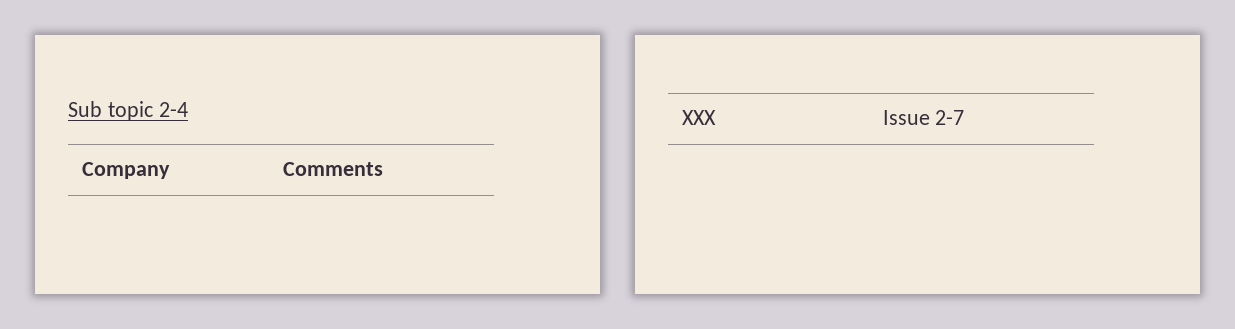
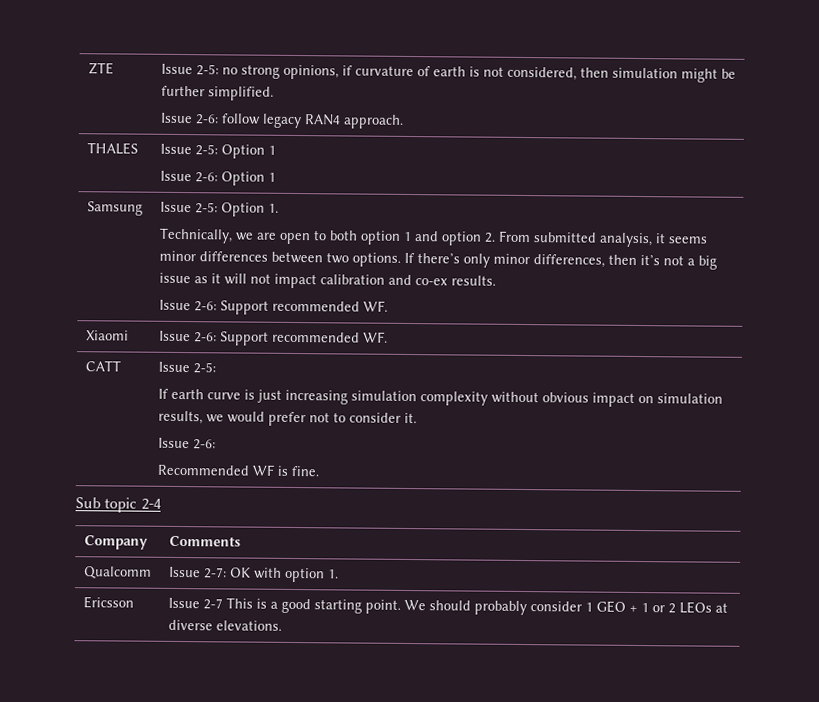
+ ZTE | Issue 2-5: no strong opinions, if curvature of earth is not considered, then simulation might be further simplified.
+ Issue 2-6: follow legacy RAN4 approach.
+ THALES | Issue 2-5: Option 1
+ Issue 2-6: Option 1
+ Samsung | Issue 2-5: Option 1.
+ Technically, we are open to both option 1 and option 2. From submitted analysis, it seems minor differences between two options. If there’s only minor differences, then it’s not a big issue as it will not impact calibration and co-ex results.
+ Issue 2-6: Support recommended WF.
+ Xiaomi | Issue 2-6: Support recommended WF.
+ CATT | Issue 2-5:
+ If earth curve is just increasing simulation complexity without obvious impact on simulation results, we would prefer not to consider it.
+ Issue 2-6:
+ Recommended WF is fine.
- XXX | Issue 2-7
+ Qualcomm | Issue 2-7: OK with option 1.
+ Ericsson | Issue 2-7 This is a good starting point. We should probably consider 1 GEO + 1 or 2 LEOs at diverse elevations.

